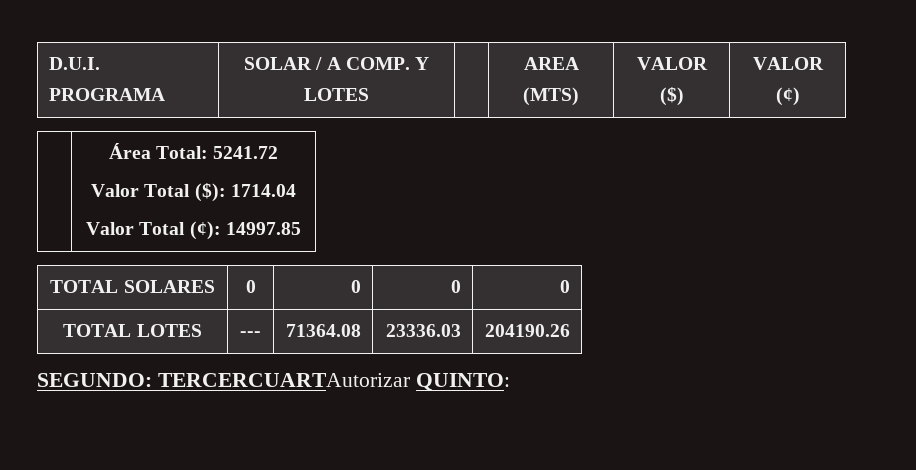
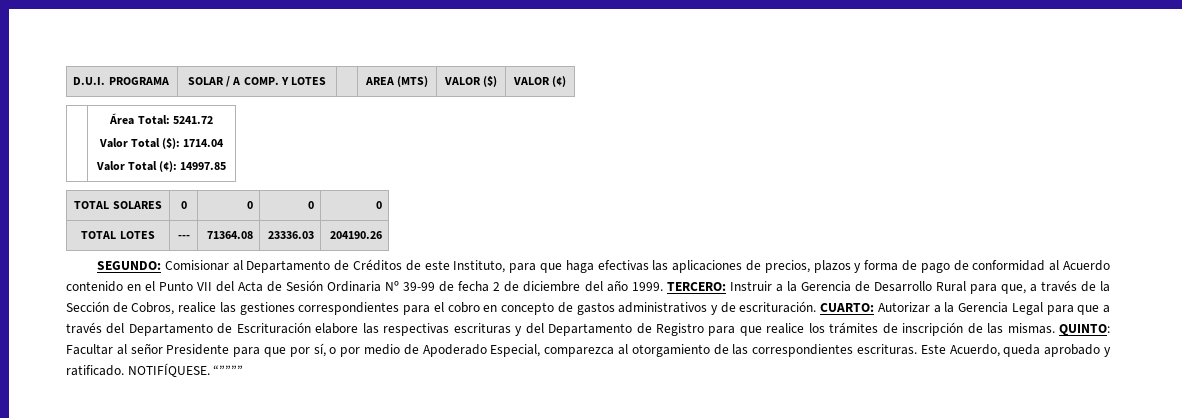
- SEGUNDO: TERCERCUARTAutorizar QUINTO:
+ SEGUNDO: Comisionar al Departamento de Créditos de este Instituto, para que haga efectivas las aplicaciones de precios, plazos y forma de pago de conformidad al Acuerdo contenido en el Punto VII del Acta de Sesión Ordinaria Nº 39-99 de fecha 2 de diciembre del año 1999. TERCERO: Instruir a la Gerencia de Desarrollo Rural para que, a través de la Sección de Cobros, realice las gestiones correspondientes para el cobro en concepto de gastos administrativos y de escrituración. CUARTO: Autorizar a la Gerencia Legal para que a través del Departamento de Escrituración elabore las respectivas escrituras y del Departamento de Registro para que realice los trámites de inscripción de las mismas. QUINTO: Facultar al señor Presidente para que por sí, o por medio de Apoderado Especial, comparezca al otorgamiento de las correspondientes escrituras. Este Acuerdo, queda aprobado y ratificado. NOTIFÍQUESE. “””””

